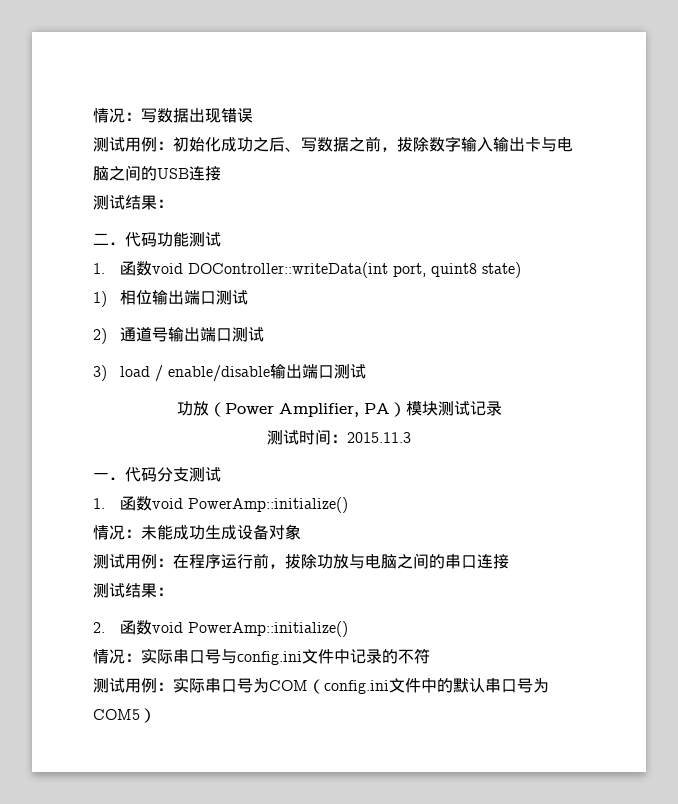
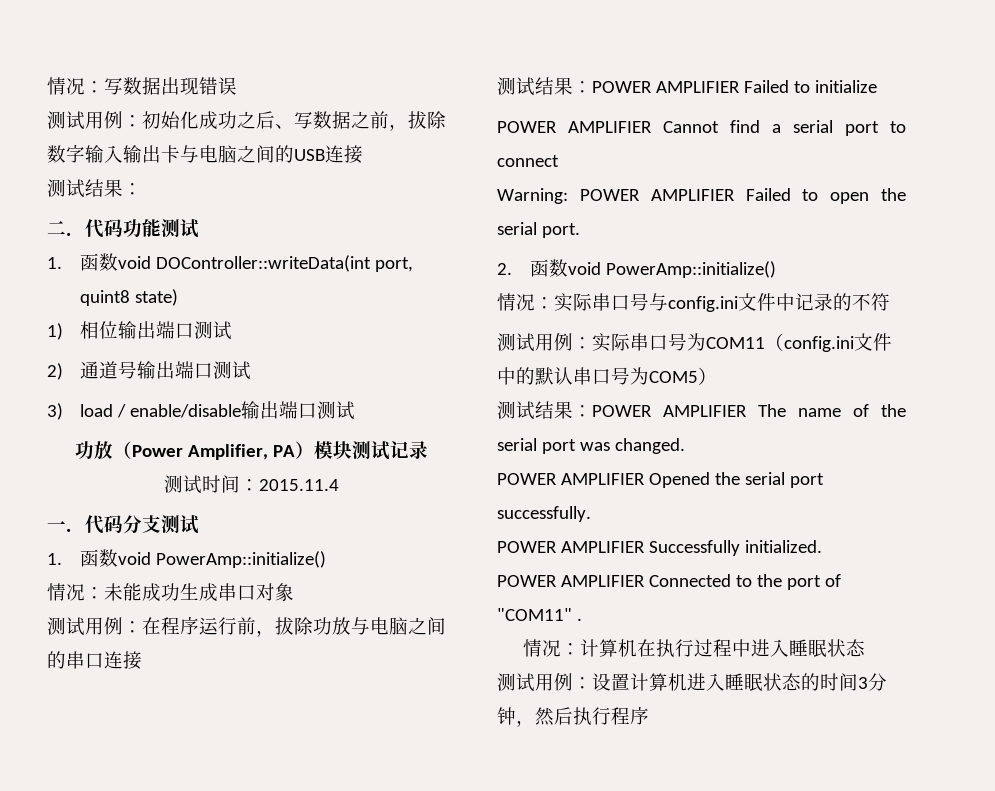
- 测试时间：2015.11.3
+ 测试时间：2015.11.4
- 情况：未能成功生成设备对象
+ 情况：未能成功生成串口对象
  测试用例：在程序运行前，拔除功放与电脑之间的串口连接
- 测试结果：
+ 测试结果：POWER AMPLIFIER Failed to initialize
+ POWER AMPLIFIER Cannot find a serial port to connect
+ Warning: POWER AMPLIFIER Failed to open the serial port.
- 测试用例：实际串口号为COM（config.ini文件中的默认串口号为COM5）
+ 测试用例：实际串口号为COM11（config.ini文件中的默认串口号为COM5）
+ 测试结果：POWER AMPLIFIER The name of the serial port was changed.
+ POWER AMPLIFIER Opened the serial port successfully.
+ POWER AMPLIFIER Successfully initialized.
+ POWER AMPLIFIER Connected to the port of "COM11" .
+ 情况：计算机在执行过程中进入睡眠状态
+ 测试用例：设置计算机进入睡眠状态的时间3分钟，然后执行程序

